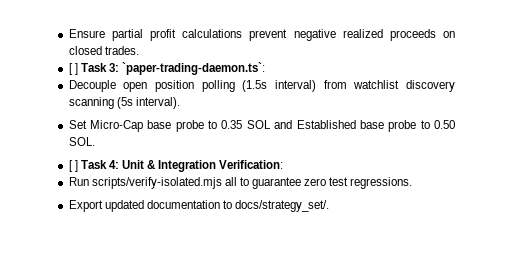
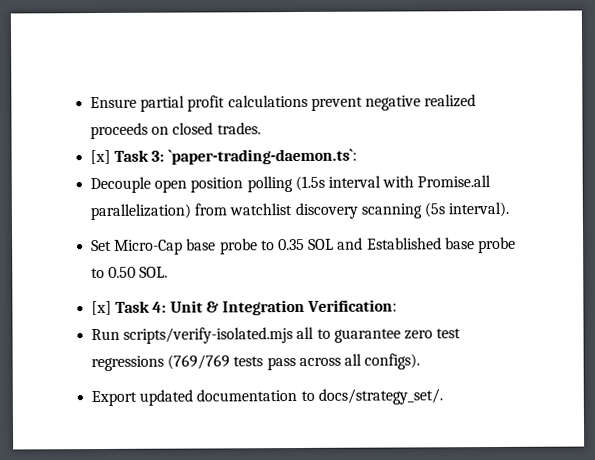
- [ ] Task 3: `paper-trading-daemon.ts`:
+ [x] Task 3: `paper-trading-daemon.ts`:
- Decouple open position polling (1.5s interval) from watchlist discovery scanning (5s interval).
+ Decouple open position polling (1.5s interval with Promise.all parallelization) from watchlist discovery scanning (5s interval).
- [ ] Task 4: Unit & Integration Verification:
+ [x] Task 4: Unit & Integration Verification:
- Run scripts/verify-isolated.mjs all to guarantee zero test regressions.
+ Run scripts/verify-isolated.mjs all to guarantee zero test regressions (769/769 tests pass across all configs).

